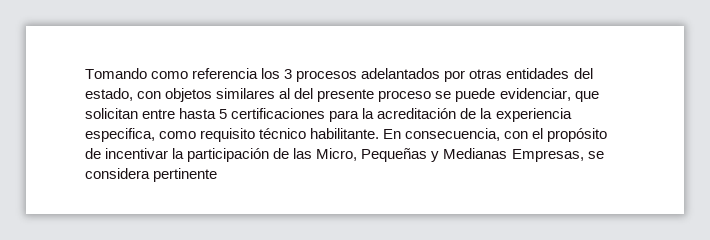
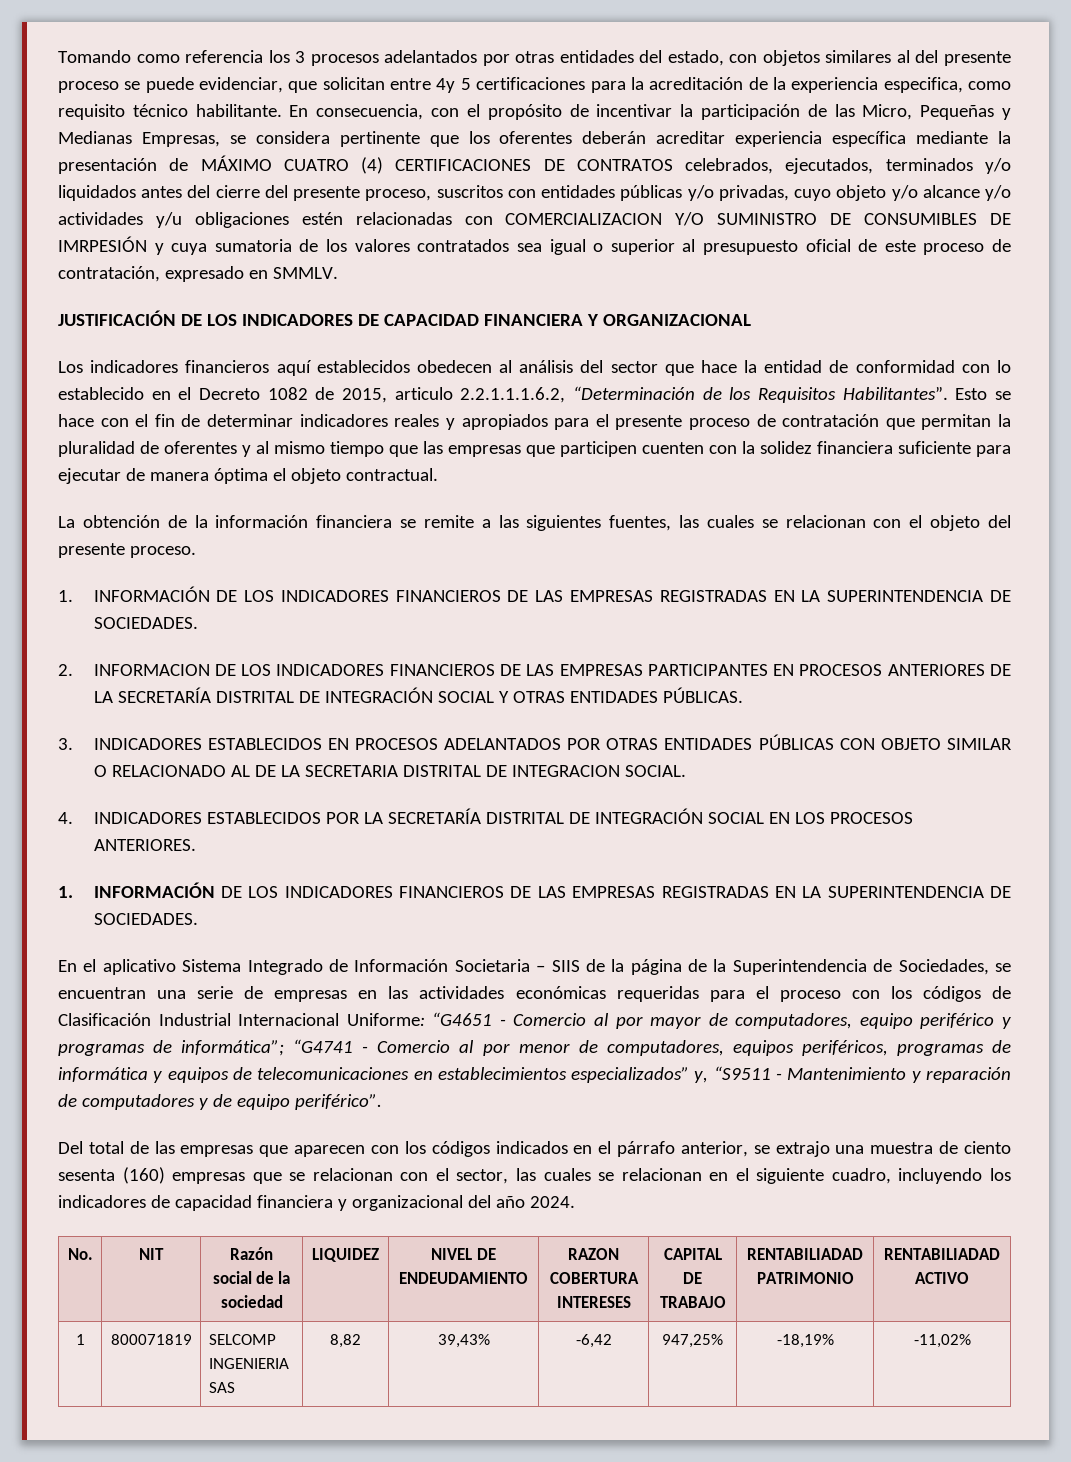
- Tomando como referencia los 3 procesos adelantados por otras entidades del estado, con objetos similares al del presente proceso se puede evidenciar, que solicitan entre hasta 5 certificaciones para la acreditación de la experiencia especifica, como requisito técnico habilitante.
+ Tomando como referencia los 3 procesos adelantados por otras entidades del estado, con objetos similares al del presente proceso se puede evidenciar, que solicitan entre 4y 5 certificaciones para la acreditación de la experiencia especifica, como requisito técnico habilitante.
- En consecuencia, con el propósito de incentivar la participación de las Micro, Pequeñas y Medianas Empresas, se considera pertinente
+ En consecuencia, con el propósito de incentivar la participación de las Micro, Pequeñas y Medianas Empresas, se considera pertinente que los oferentes deberán acreditar experiencia específica mediante la presentación de MÁXIMO CUATRO (4) CERTIFICACIONES DE CONTRATOS celebrados, ejecutados, terminados y/o liquidados antes del cierre del presente proceso, suscritos con entidades públicas y/o privadas, cuyo objeto y/o alcance y/o actividades y/u obligaciones estén relacionadas con COMERCIALIZACION Y/O SUMINISTRO DE CONSUMIBLES DE IMRPESIÓN y cuya sumatoria de los valores contratados sea igual o superior al presupuesto oficial de este proceso de contratación, expresado en SMMLV.
+ JUSTIFICACIÓN DE LOS INDICADORES DE CAPACIDAD FINANCIERA Y ORGANIZACIONAL
+ Los indicadores financieros aquí establecidos obedecen al análisis del sector que hace la entidad de conformidad con lo establecido en el Decreto 1082 de 2015, articulo 2.2.1.1.1.6.2, “Determinación de los Requisitos Habilitantes”. Esto se hace con el fin de determinar indicadores reales y apropiados para el presente proceso de contratación que permitan la pluralidad de oferentes y al mismo tiempo que las empresas que participen cuenten con la solidez financiera suficiente para ejecutar de manera óptima el objeto contractual.
+ La obtención de la información financiera se remite a las siguientes fuentes, las cuales se relacionan con el objeto del presente proceso.
+ 1. INFORMACIÓN DE LOS INDICADORES FINANCIEROS DE LAS EMPRESAS REGISTRADAS EN LA SUPERINTENDENCIA DE SOCIEDADES.
+ 2. INFORMACION DE LOS INDICADORES FINANCIEROS DE LAS EMPRESAS PARTICIPANTES EN PROCESOS ANTERIORES DE LA SECRETARÍA DISTRITAL DE INTEGRACIÓN SOCIAL Y OTRAS ENTIDADES PÚBLICAS.
+ 3. INDICADORES ESTABLECIDOS EN PROCESOS ADELANTADOS POR OTRAS ENTIDADES PÚBLICAS CON OBJETO SIMILAR O RELACIONADO AL DE LA SECRETARIA DISTRITAL DE INTEGRACION SOCIAL.
+ 4. INDICADORES ESTABLECIDOS POR LA SECRETARÍA DISTRITAL DE INTEGRACIÓN SOCIAL EN LOS PROCESOS ANTERIORES.
+ 1. INFORMACIÓN DE LOS INDICADORES FINANCIEROS DE LAS EMPRESAS REGISTRADAS EN LA SUPERINTENDENCIA DE SOCIEDADES.
+ En el aplicativo Sistema Integrado de Información Societaria – SIIS de la página de la Superintendencia de Sociedades, se encuentran una serie de empresas en las actividades económicas requeridas para el proceso con los códigos de Clasificación Industrial Internacional Uniforme: “G4651 - Comercio al por mayor de computadores, equipo periférico y programas de informática”; “G4741 - Comercio al por menor de computadores, equipos periféricos, programas de informática y equipos de telecomunicaciones en establecimientos especializados” y, “S9511 - Mantenimiento y reparación de computadores y de equipo periférico”.
+ Del total de las empresas que aparecen con los códigos indicados en el párrafo anterior, se extrajo una muestra de ciento sesenta (160) empresas que se relacionan con el sector, las cuales se relacionan en el siguiente cuadro, incluyendo los indicadores de capacidad financiera y organizacional del año 2024.
+ No. | NIT | Razón social de la sociedad | LIQUIDEZ | NIVEL DE ENDEUDAMIENTO | RAZON COBERTURA INTERESES | CAPITAL DE TRABAJO | RENTABILIADAD PATRIMONIO | RENTABILIADAD ACTIVO
+ 1 | 800071819 | SELCOMP INGENIERIA SAS | 8,82 | 39,43% | -6,42 | 947,25% | -18,19% | -11,02%

